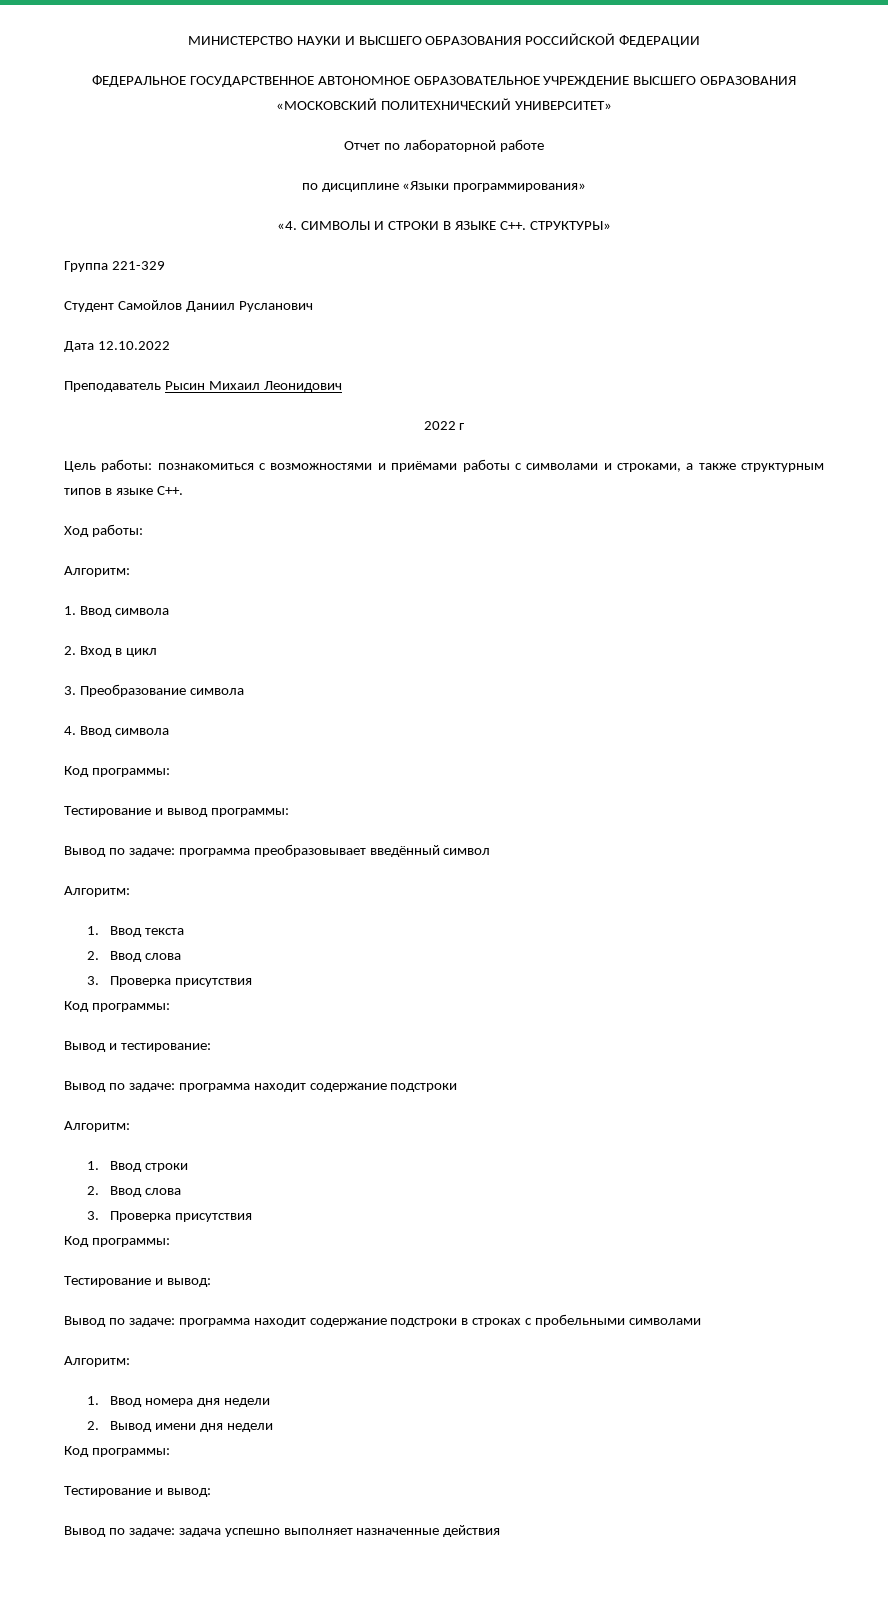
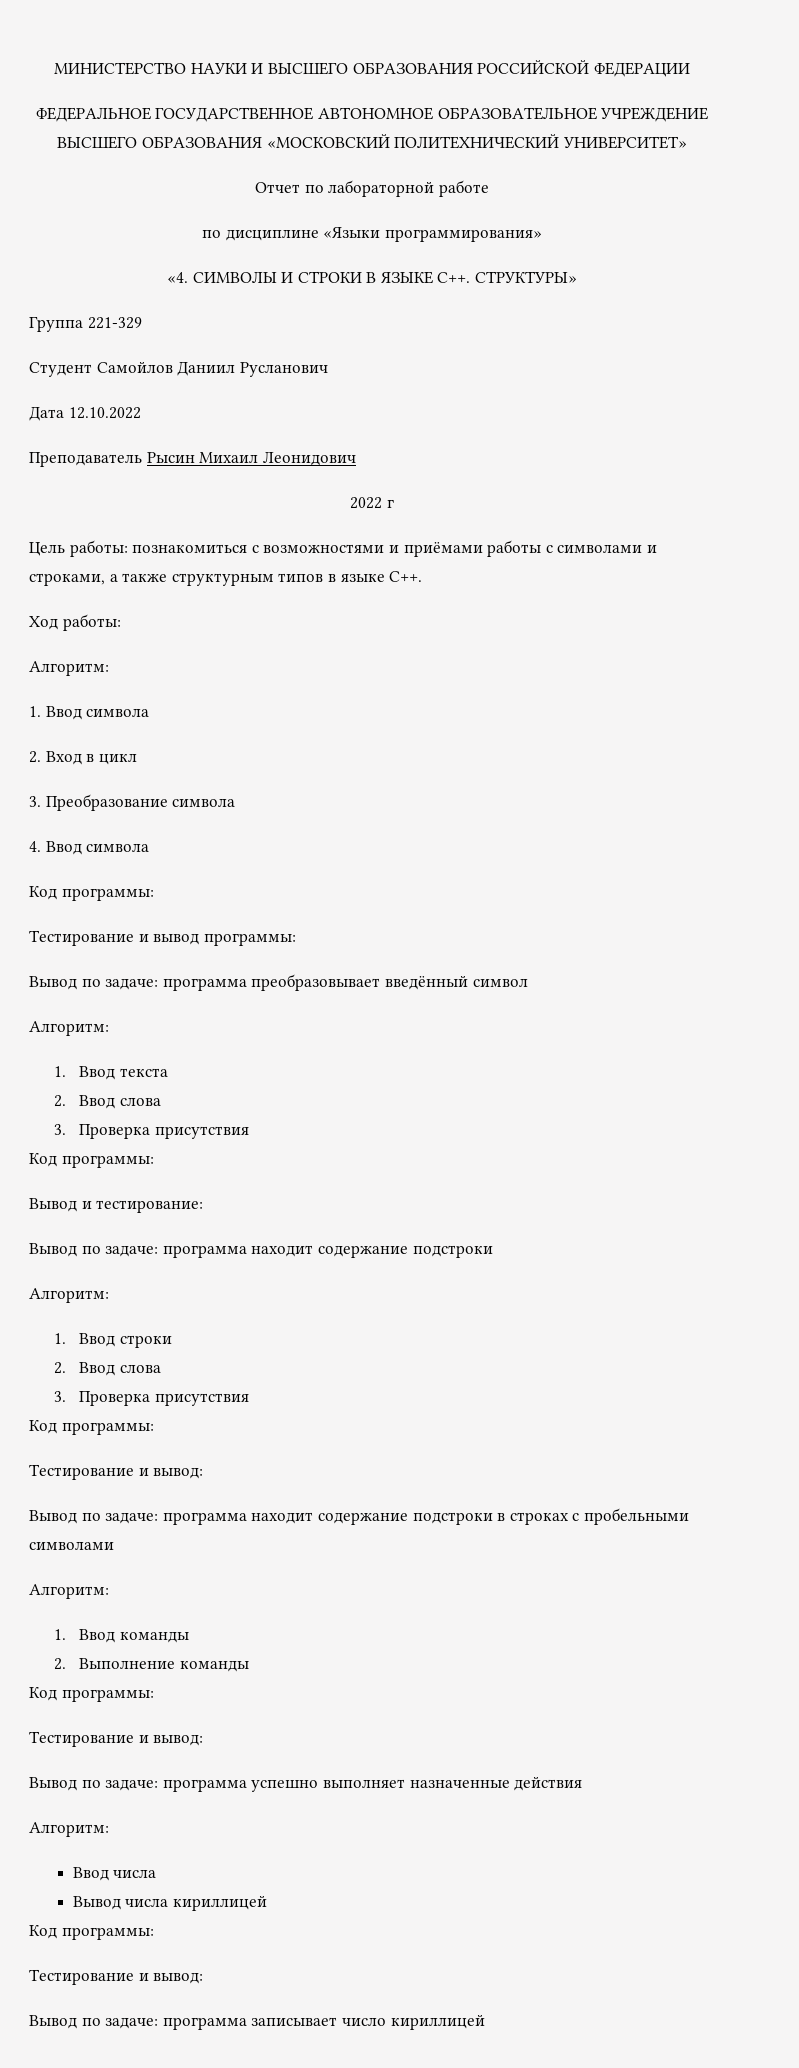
- 1. Ввод номера дня недели
- 2. Вывод имени дня недели
+ 1. Ввод команды
+ 2. Выполнение команды
  Код программы:
  Тестирование и вывод:
- Вывод по задаче: задача успешно выполняет назначенные действия
+ Вывод по задаче: программа успешно выполняет назначенные действия
+ Алгоритм:
+ Ввод числа
+ Вывод числа кириллицей
+ Код программы:
+ Тестирование и вывод:
+ Вывод по задаче: программа записывает число кириллицей

